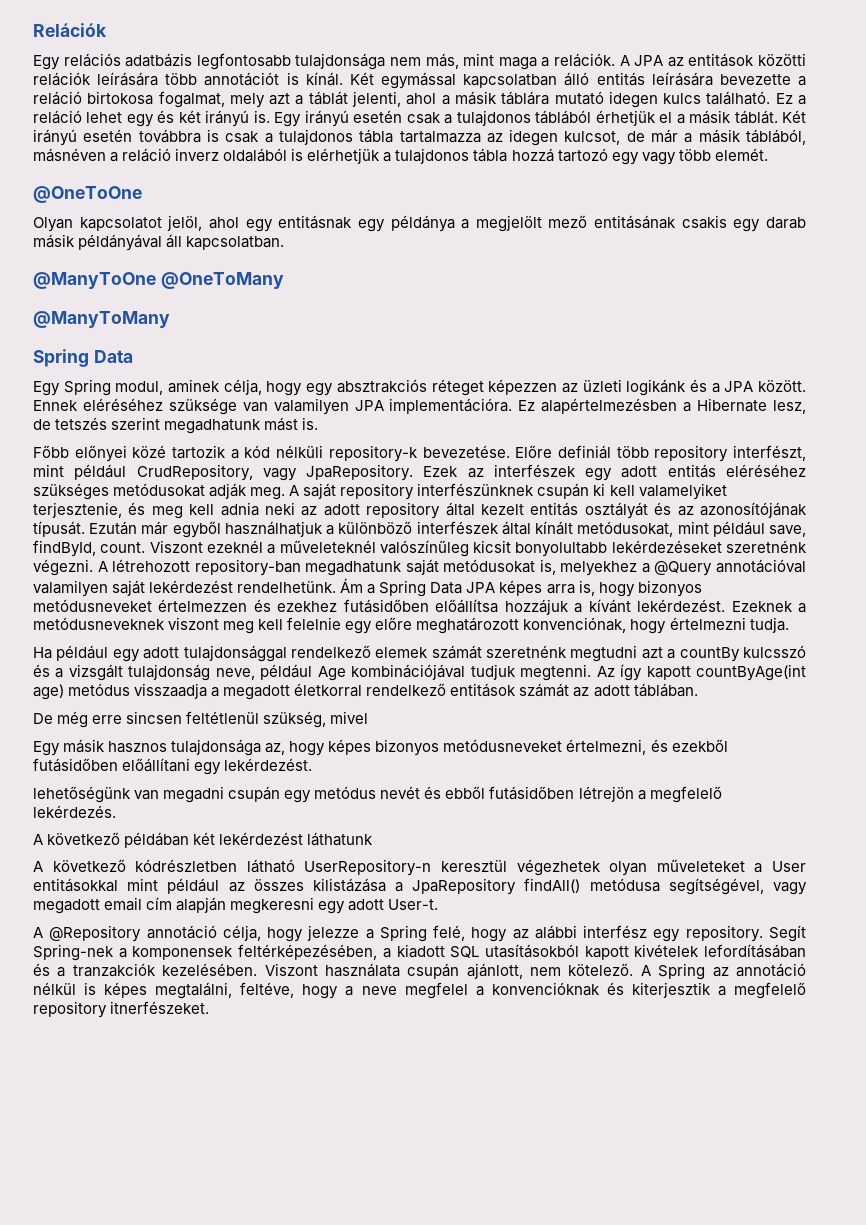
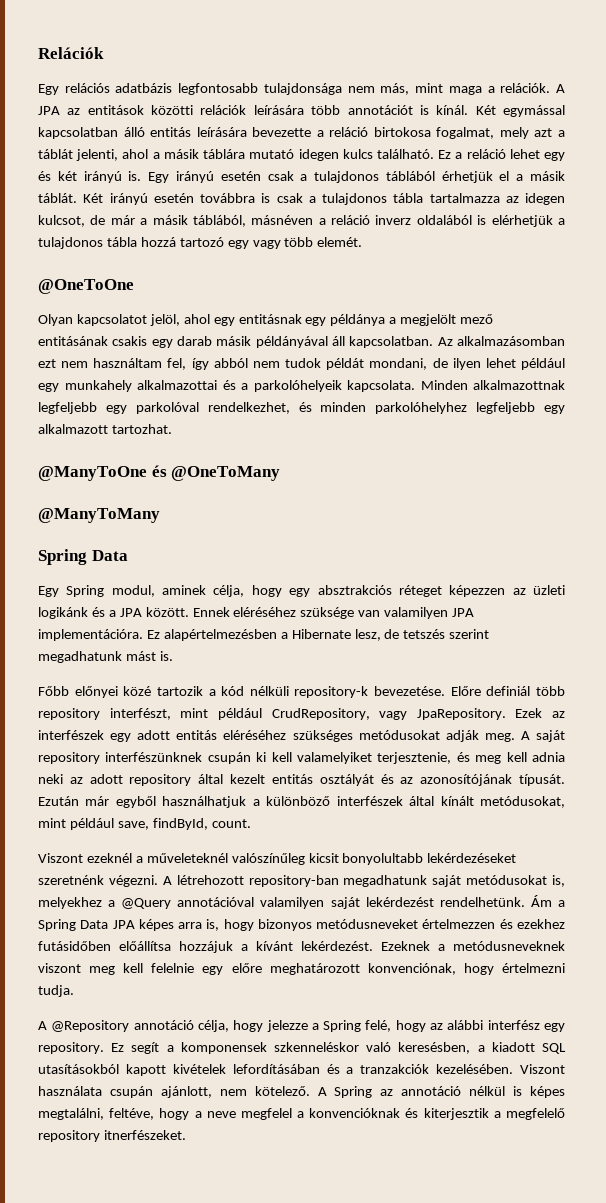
+ Az alkalmazásomban ezt nem használtam fel, így abból nem tudok példát mondani, de ilyen lehet például egy munkahely alkalmazottai és a parkolóhelyeik kapcsolata. Minden alkalmazottnak legfeljebb egy parkolóval rendelkezhet, és minden parkolóhelyhez legfeljebb egy alkalmazott tartozhat.
- @ManyToOne @OneToMany
+ @ManyToOne és @OneToMany
- Ezután már egyből használhatjuk a különböző interfészek által kínált metódusokat, mint például save, findById, count. Viszont ezeknél a műveleteknél valószínűleg kicsit bonyolultabb lekérdezéseket szeretnénk végezni.
+ Ezután már egyből használhatjuk a különböző interfészek által kínált metódusokat, mint például save, findById, count.
+ Viszont ezeknél a műveleteknél valószínűleg kicsit bonyolultabb lekérdezéseket szeretnénk végezni.
- Ha például egy adott tulajdonsággal rendelkező elemek számát szeretnénk megtudni azt a countBy kulcsszó és a vizsgált tulajdonság neve, például Age kombinációjával tudjuk megtenni. Az így kapott countByAge(int age) metódus visszaadja a megadott életkorral rendelkező entitások számát az adott táblában.
- De még erre sincsen feltétlenül szükség, mivel
- Egy másik hasznos tulajdonsága az, hogy képes bizonyos metódusneveket értelmezni, és ezekből futásidőben előállítani egy lekérdezést.
- lehetőségünk van megadni csupán egy metódus nevét és ebből futásidőben létrejön a megfelelő lekérdezés.
- A következő példában két lekérdezést láthatunk
- A következő kódrészletben látható UserRepository-n keresztül végezhetek olyan műveleteket a User entitásokkal mint például az összes kilistázása a JpaRepository findAll() metódusa segítségével, vagy megadott email cím alapján megkeresni egy adott User-t.
- Segít Spring-nek a komponensek feltérképezésében, a kiadott SQL utasításokból kapott kivételek lefordításában és a tranzakciók kezelésében.
+ Ez segít a komponensek szkenneléskor való keresésben, a kiadott SQL utasításokból kapott kivételek lefordításában és a tranzakciók kezelésében.

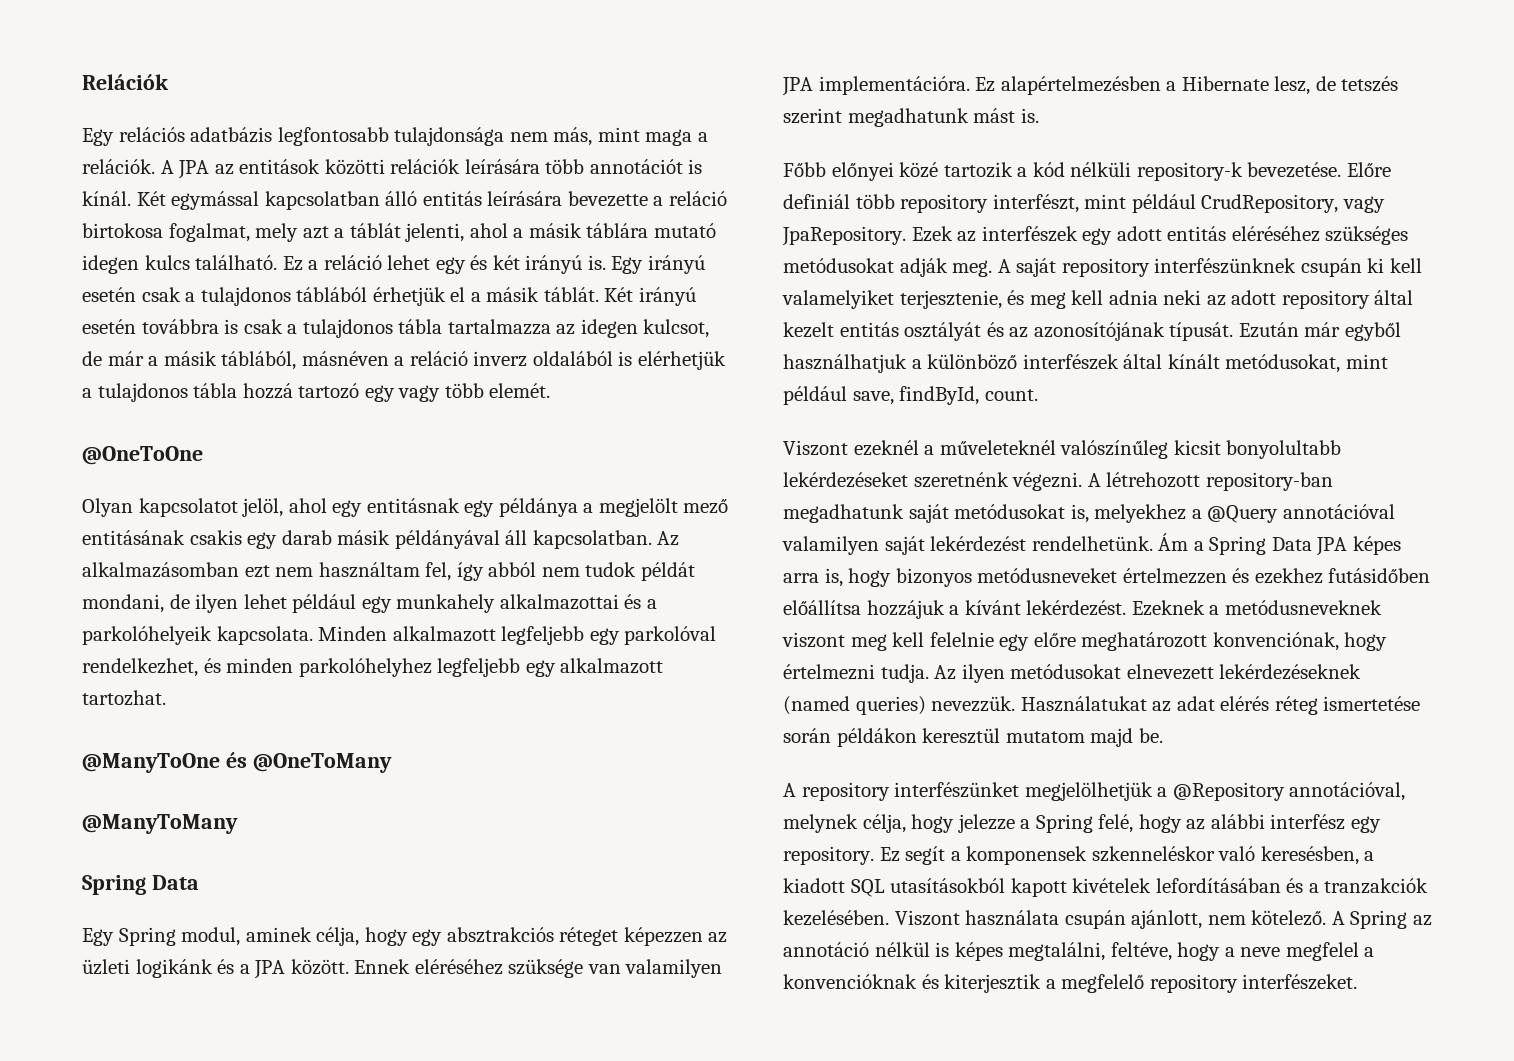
- Minden alkalmazottnak legfeljebb egy parkolóval rendelkezhet, és minden parkolóhelyhez legfeljebb egy alkalmazott tartozhat.
+ Minden alkalmazott legfeljebb egy parkolóval rendelkezhet, és minden parkolóhelyhez legfeljebb egy alkalmazott tartozhat.
- Ezeknek a metódusneveknek viszont meg kell felelnie egy előre meghatározott konvenciónak, hogy értelmezni tudja.
- A @Repository annotáció célja, hogy jelezze a Spring felé, hogy az alábbi interfész egy repository.
+ Ezeknek a metódusneveknek viszont meg kell felelnie egy előre meghatározott konvenciónak, hogy értelmezni tudja. Az ilyen metódusokat elnevezett lekérdezéseknek (named queries) nevezzük. Használatukat az adat elérés réteg ismertetése során példákon keresztül mutatom majd be.
+ A repository interfészünket megjelölhetjük a @Repository annotációval, melynek célja, hogy jelezze a Spring felé, hogy az alábbi interfész egy repository.
- A Spring az annotáció nélkül is képes megtalálni, feltéve, hogy a neve megfelel a konvencióknak és kiterjesztik a megfelelő repository itnerfészeket.
+ A Spring az annotáció nélkül is képes megtalálni, feltéve, hogy a neve megfelel a konvencióknak és kiterjesztik a megfelelő repository interfészeket.

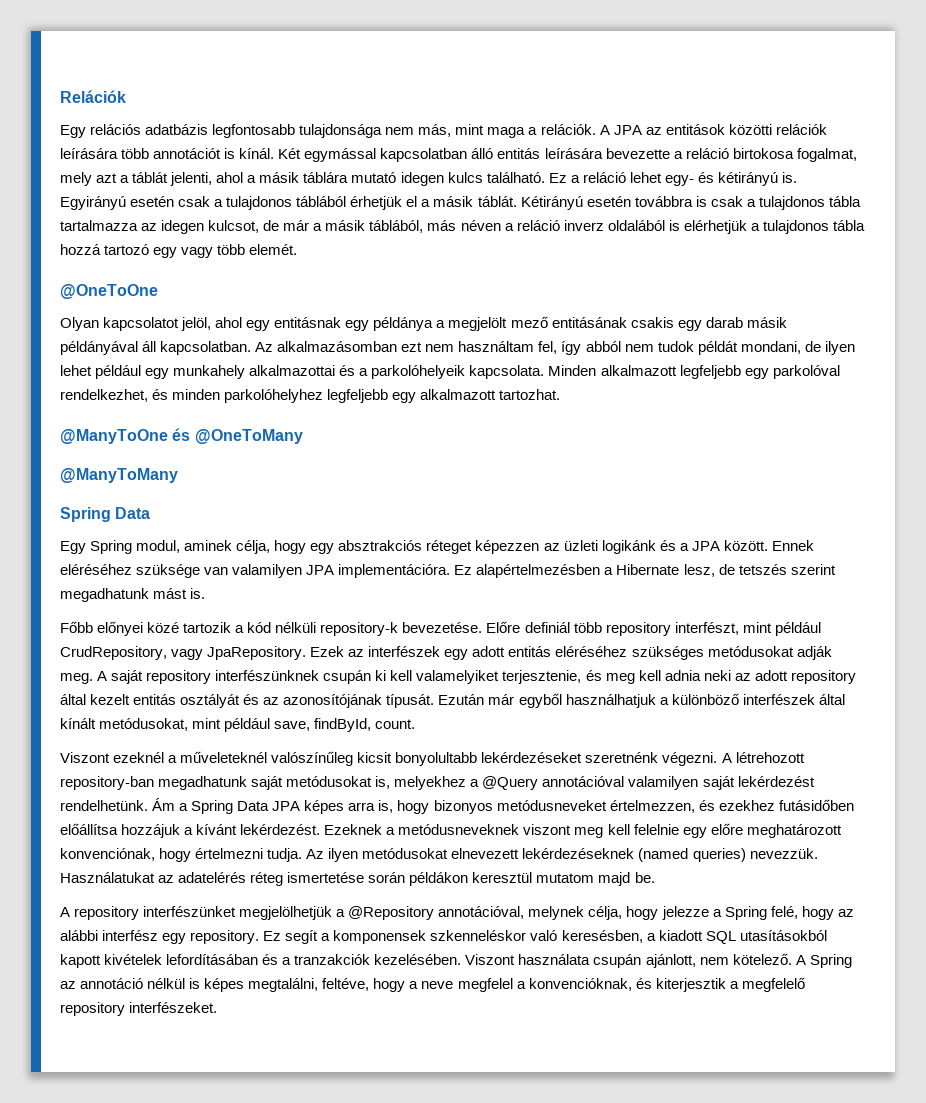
- Ez a reláció lehet egy és két irányú is. Egy irányú esetén csak a tulajdonos táblából érhetjük el a másik táblát.
+ Ez a reláció lehet egy- és kétirányú is. Egyirányú esetén csak a tulajdonos táblából érhetjük el a másik táblát.
- Két irányú esetén továbbra is csak a tulajdonos tábla tartalmazza az idegen kulcsot, de már a másik táblából, másnéven a reláció inverz oldalából is elérhetjük a tulajdonos tábla hozzá tartozó egy vagy több elemét.
+ Kétirányú esetén továbbra is csak a tulajdonos tábla tartalmazza az idegen kulcsot, de már a másik táblából, más néven a reláció inverz oldalából is elérhetjük a tulajdonos tábla hozzá tartozó egy vagy több elemét.
- Ám a Spring Data JPA képes arra is, hogy bizonyos metódusneveket értelmezzen és ezekhez futásidőben előállítsa hozzájuk a kívánt lekérdezést.
+ Ám a Spring Data JPA képes arra is, hogy bizonyos metódusneveket értelmezzen, és ezekhez futásidőben előállítsa hozzájuk a kívánt lekérdezést.
- Használatukat az adat elérés réteg ismertetése során példákon keresztül mutatom majd be.
+ Használatukat az adatelérés réteg ismertetése során példákon keresztül mutatom majd be.
- A Spring az annotáció nélkül is képes megtalálni, feltéve, hogy a neve megfelel a konvencióknak és kiterjesztik a megfelelő repository interfészeket.
+ A Spring az annotáció nélkül is képes megtalálni, feltéve, hogy a neve megfelel a konvencióknak, és kiterjesztik a megfelelő repository interfészeket.

